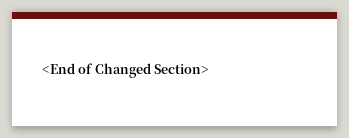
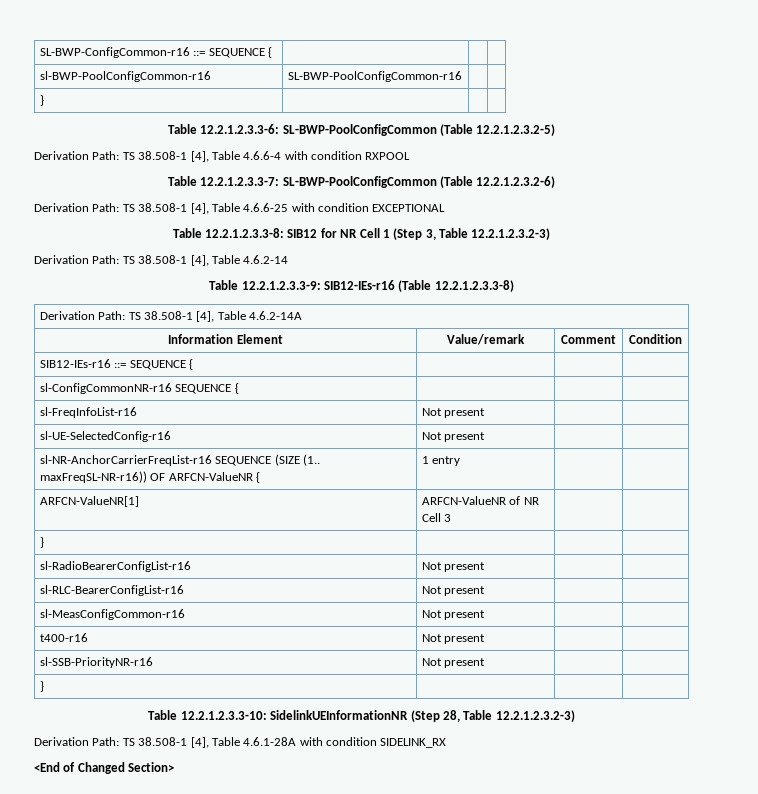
+ SL-BWP-ConfigCommon-r16 ::= SEQUENCE { | | |
+ sl-BWP-PoolConfigCommon-r16 | SL-BWP-PoolConfigCommon-r16 | |
+ } | | |
+ Table 12.2.1.2.3.3-6: SL-BWP-PoolConfigCommon (Table 12.2.1.2.3.2-5)
+ Derivation Path: TS 38.508-1 [4], Table 4.6.6-4 with condition RXPOOL
+ Table 12.2.1.2.3.3-7: SL-BWP-PoolConfigCommon (Table 12.2.1.2.3.2-6)
+ Derivation Path: TS 38.508-1 [4], Table 4.6.6-25 with condition EXCEPTIONAL
+ Table 12.2.1.2.3.3-8: SIB12 for NR Cell 1 (Step 3, Table 12.2.1.2.3.2-3)
+ Derivation Path: TS 38.508-1 [4], Table 4.6.2-14
+ Table 12.2.1.2.3.3-9: SIB12-IEs-r16 (Table 12.2.1.2.3.3-8)
+ Derivation Path: TS 38.508-1 [4], Table 4.6.2-14A
+ Information Element | Value/remark | Comment | Condition
+ SIB12-IEs-r16 ::= SEQUENCE { | | |
+ sl-ConfigCommonNR-r16 SEQUENCE { | | |
+ sl-FreqInfoList-r16 | Not present | |
+ sl-UE-SelectedConfig-r16 | Not present | |
+ sl-NR-AnchorCarrierFreqList-r16 SEQUENCE (SIZE (1.. maxFreqSL-NR-r16)) OF ARFCN-ValueNR { | 1 entry | |
+ ARFCN-ValueNR[1] | ARFCN-ValueNR of NR Cell 3 | |
+ } | | |
+ sl-RadioBearerConfigList-r16 | Not present | |
+ sl-RLC-BearerConfigList-r16 | Not present | |
+ sl-MeasConfigCommon-r16 | Not present | |
+ t400-r16 | Not present | |
+ sl-SSB-PriorityNR-r16 | Not present | |
+ } | | |
+ Table 12.2.1.2.3.3-10: SidelinkUEInformationNR (Step 28, Table 12.2.1.2.3.2-3)
+ Derivation Path: TS 38.508-1 [4], Table 4.6.1-28A with condition SIDELINK_RX

